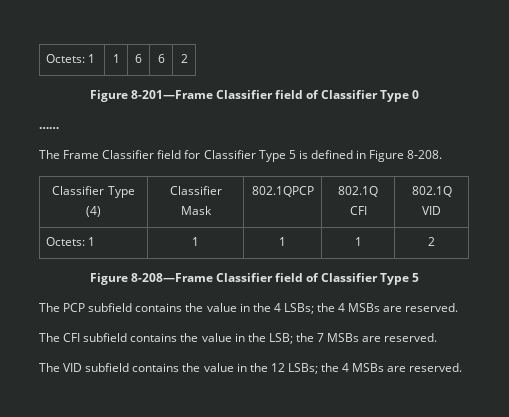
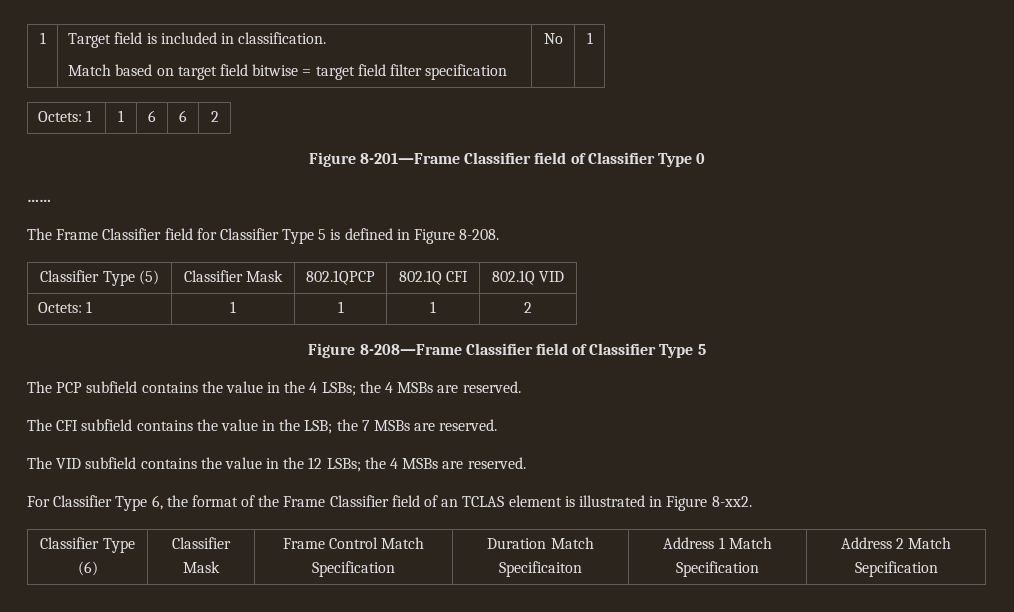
+ 1 | Target field is included in classification.
+ Match based on target field bitwise = target field filter specification | No | 1
- Classifier Type (4) | Classifier Mask | 802.1QPCP | 802.1Q CFI | 802.1Q VID
+ Classifier Type (5) | Classifier Mask | 802.1QPCP | 802.1Q CFI | 802.1Q VID
+ For Classifier Type 6, the format of the Frame Classifier field of an TCLAS element is illustrated in Figure 8-xx2.
+ Classifier Type (6) | Classifier Mask | Frame Control Match Specification | Duration Match Specificaiton | Address 1 Match Specification | Address 2 Match Sepcification

